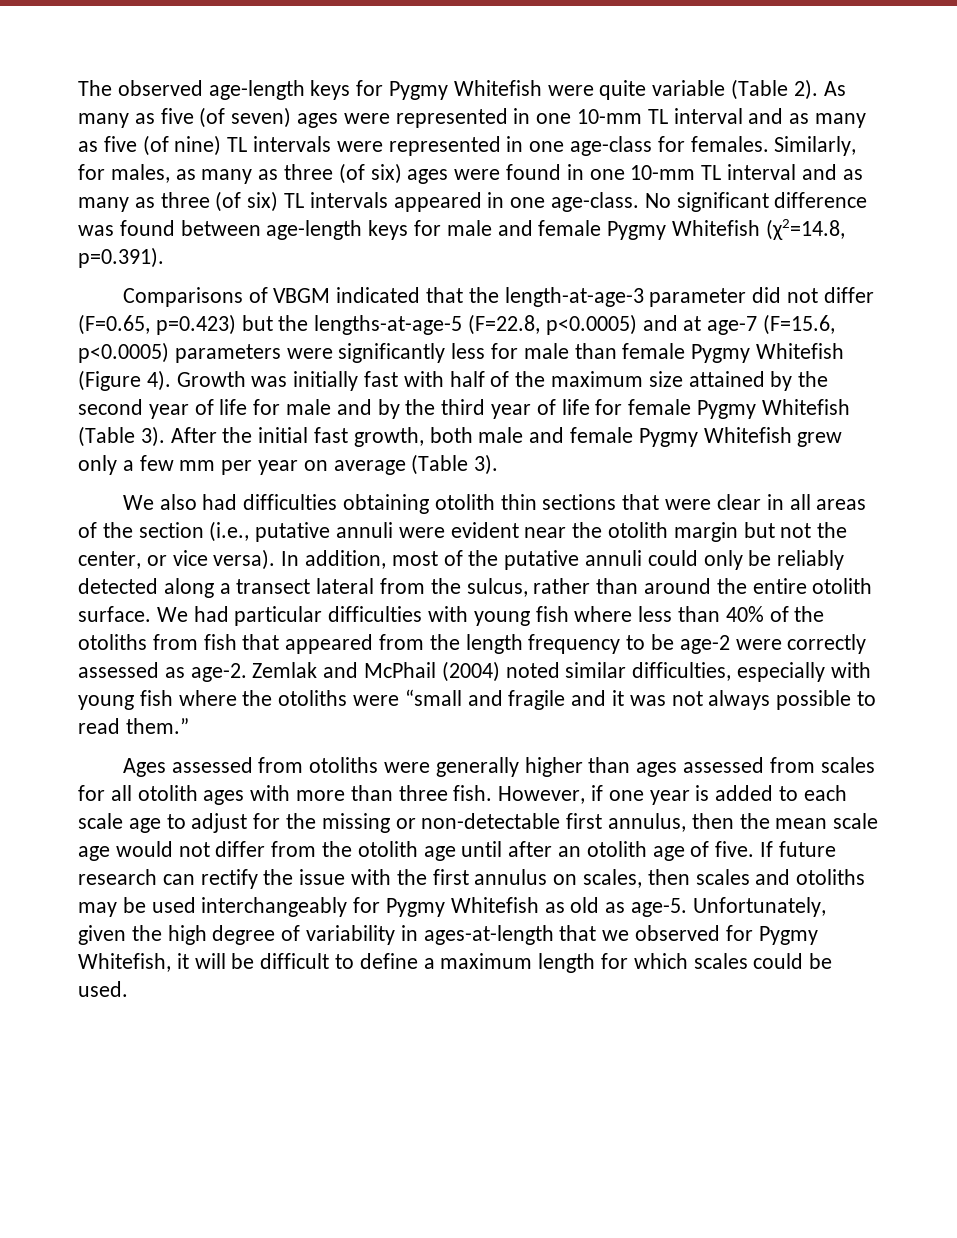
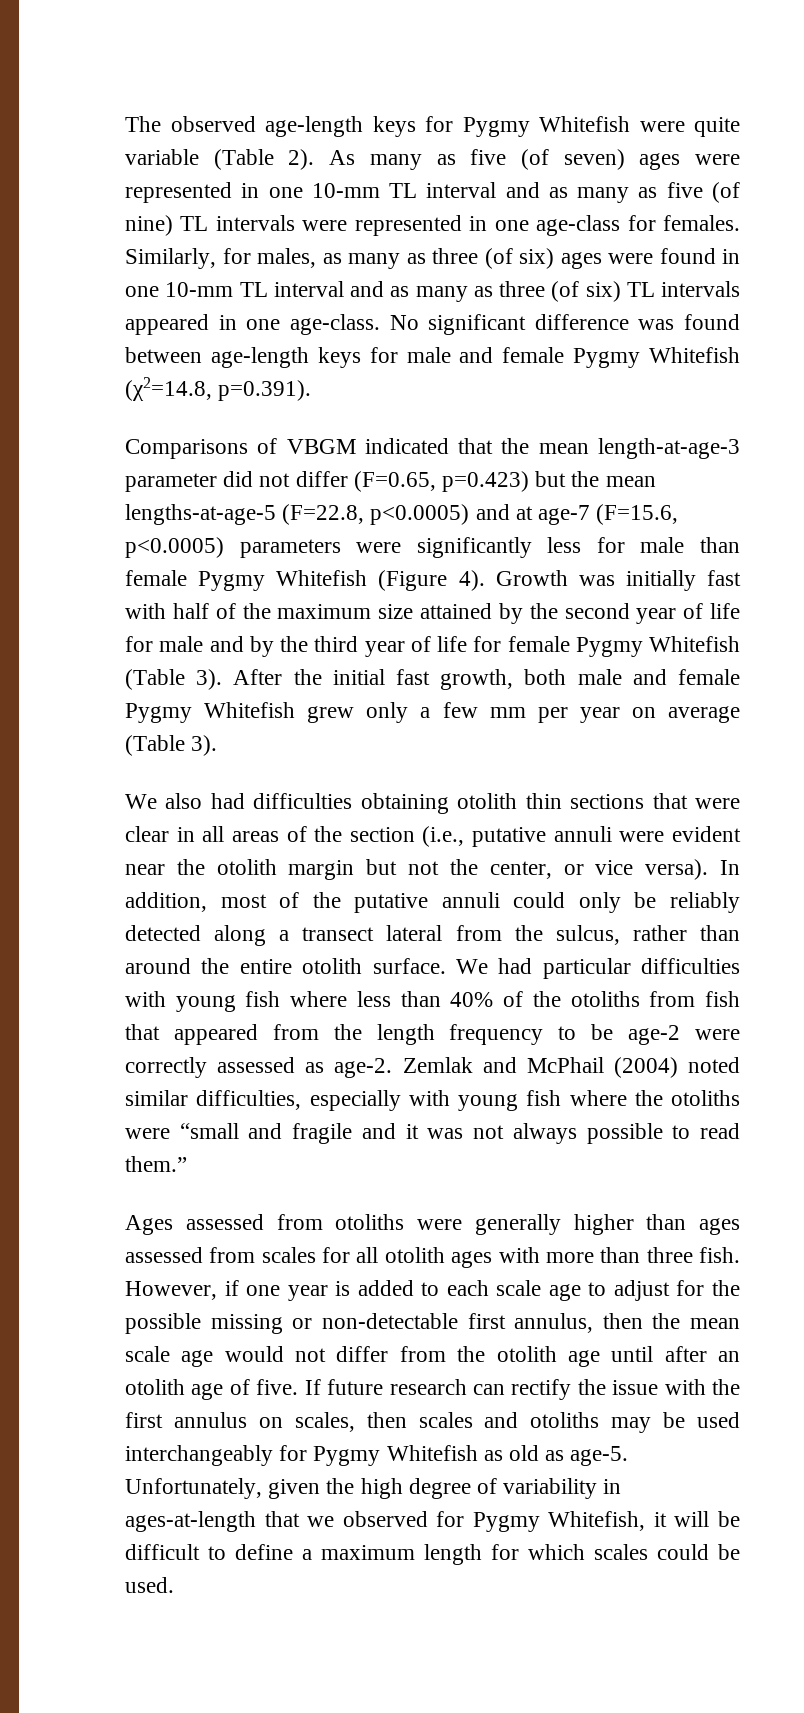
- Comparisons of VBGM indicated that the length-at-age-3 parameter did not differ (F=0.65, p=0.423) but the lengths-at-age-5 (F=22.8, p<0.0005) and at age-7 (F=15.6, p<0.0005) parameters were significantly less for male than female Pygmy Whitefish (Figure 4).
+ Comparisons of VBGM indicated that the mean length-at-age-3 parameter did not differ (F=0.65, p=0.423) but the mean lengths-at-age-5 (F=22.8, p<0.0005) and at age-7 (F=15.6, p<0.0005) parameters were significantly less for male than female Pygmy Whitefish (Figure 4).
- However, if one year is added to each scale age to adjust for the missing or non-detectable first annulus, then the mean scale age would not differ from the otolith age until after an otolith age of five.
+ However, if one year is added to each scale age to adjust for the possible missing or non-detectable first annulus, then the mean scale age would not differ from the otolith age until after an otolith age of five.

